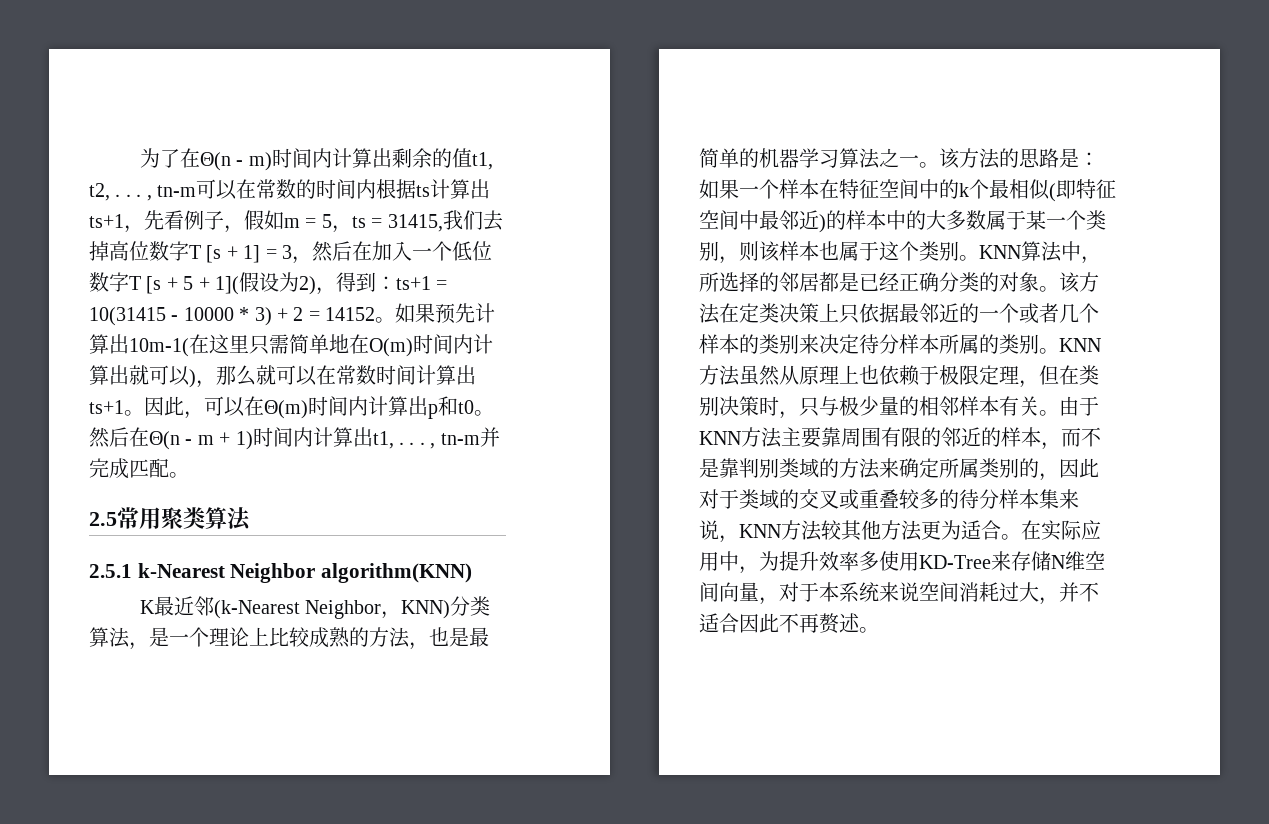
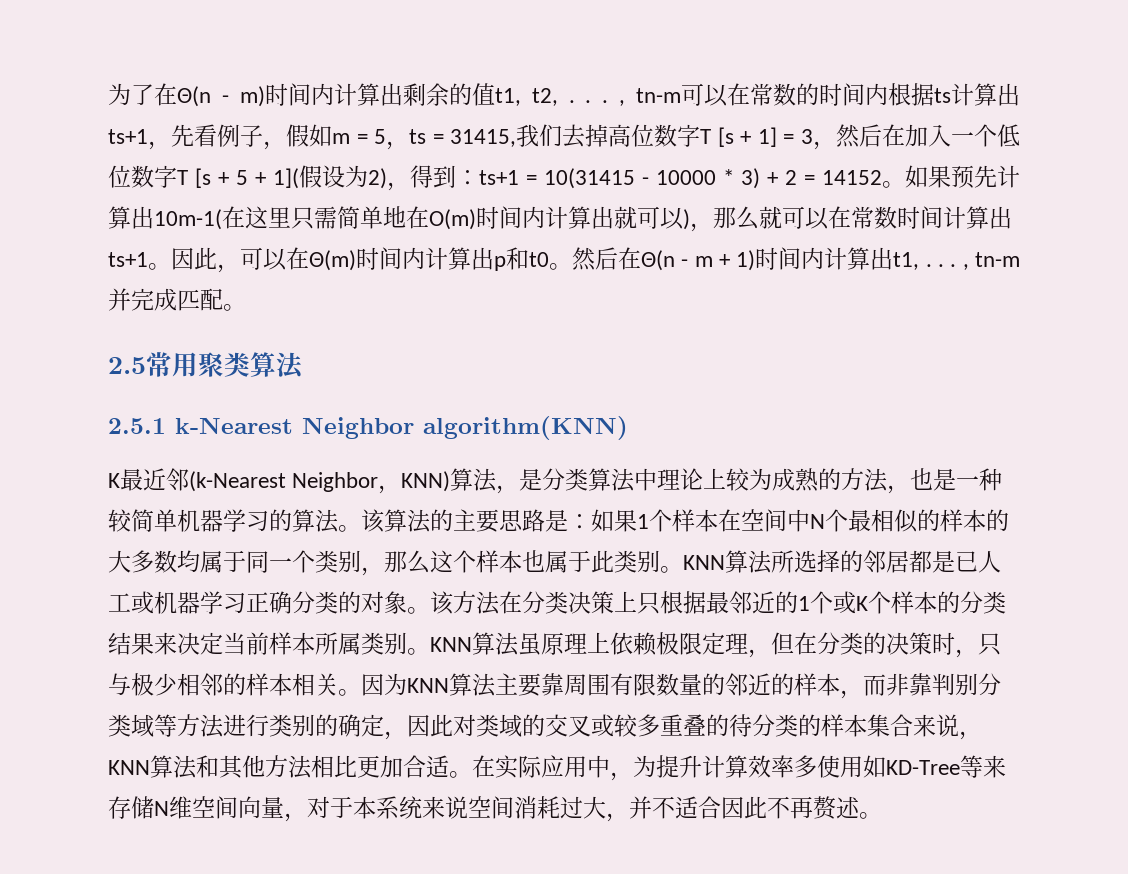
- K最近邻(k-Nearest Neighbor，KNN)分类算法，是一个理论上比较成熟的方法，也是最简单的机器学习算法之一。该方法的思路是：如果一个样本在特征空间中的k个最相似(即特征空间中最邻近)的样本中的大多数属于某一个类别，则该样本也属于这个类别。KNN算法中，所选择的邻居都是已经正确分类的对象。
+ K最近邻(k-Nearest Neighbor，KNN)算法，是分类算法中理论上较为成熟的方法，也是一种较简单机器学习的算法。该算法的主要思路是：如果1个样本在空间中N个最相似的样本的大多数均属于同一个类别，那么这个样本也属于此类别。KNN算法所选择的邻居都是已人工或机器学习正确分类的对象。
- 该方法在定类决策上只依据最邻近的一个或者几个样本的类别来决定待分样本所属的类别。KNN方法虽然从原理上也依赖于极限定理，但在类别决策时，只与极少量的相邻样本有关。由于KNN方法主要靠周围有限的邻近的样本，而不是靠判别类域的方法来确定所属类别的，因此对于类域的交叉或重叠较多的待分样本集来说，KNN方法较其他方法更为适合。
+ 该方法在分类决策上只根据最邻近的1个或K个样本的分类结果来决定当前样本所属类别。KNN算法虽原理上依赖极限定理，但在分类的决策时，只与极少相邻的样本相关。因为KNN算法主要靠周围有限数量的邻近的样本，而非靠判别分类域等方法进行类别的确定，因此对类域的交叉或较多重叠的待分类的样本集合来说，KNN算法和其他方法相比更加合适。
- 在实际应用中，为提升效率多使用KD-Tree来存储N维空间向量，对于本系统来说空间消耗过大，并不适合因此不再赘述。
+ 在实际应用中，为提升计算效率多使用如KD-Tree等来存储N维空间向量，对于本系统来说空间消耗过大，并不适合因此不再赘述。

